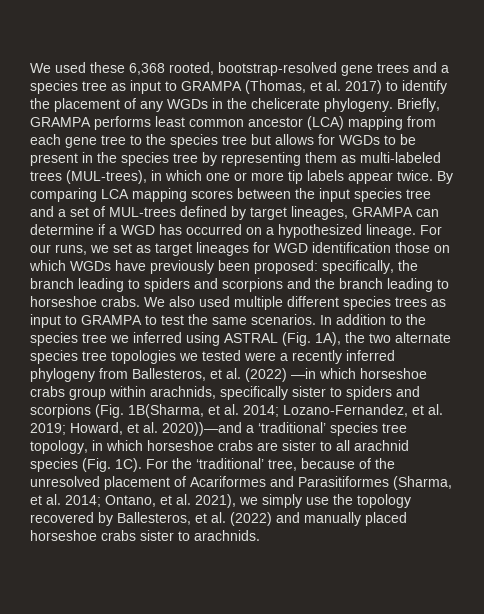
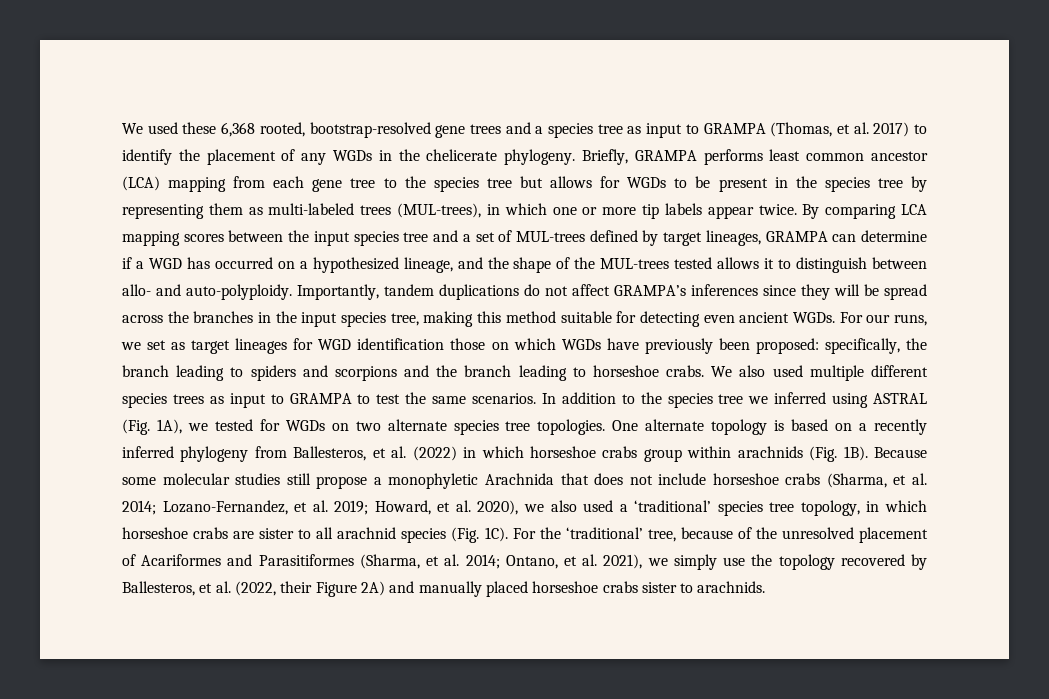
- By comparing LCA mapping scores between the input species tree and a set of MUL-trees defined by target lineages, GRAMPA can determine if a WGD has occurred on a hypothesized lineage.
+ By comparing LCA mapping scores between the input species tree and a set of MUL-trees defined by target lineages, GRAMPA can determine if a WGD has occurred on a hypothesized lineage, and the shape of the MUL-trees tested allows it to distinguish between allo- and auto-polyploidy. Importantly, tandem duplications do not affect GRAMPA’s inferences since they will be spread across the branches in the input species tree, making this method suitable for detecting even ancient WGDs.
- In addition to the species tree we inferred using ASTRAL (Fig. 1A), the two alternate species tree topologies we tested were a recently inferred phylogeny from Ballesteros, et al. (2022) —in which horseshoe crabs group within arachnids, specifically sister to spiders and scorpions (Fig. 1B(Sharma, et al. 2014; Lozano-Fernandez, et al. 2019; Howard, et al. 2020))—and a ‘traditional’ species tree topology, in which horseshoe crabs are sister to all arachnid species (Fig. 1C).
+ In addition to the species tree we inferred using ASTRAL (Fig. 1A), we tested for WGDs on two alternate species tree topologies. One alternate topology is based on a recently inferred phylogeny from Ballesteros, et al. (2022) in which horseshoe crabs group within arachnids (Fig. 1B). Because some molecular studies still propose a monophyletic Arachnida that does not include horseshoe crabs (Sharma, et al. 2014; Lozano-Fernandez, et al. 2019; Howard, et al. 2020), we also used a ‘traditional’ species tree topology, in which horseshoe crabs are sister to all arachnid species (Fig. 1C).
- For the ‘traditional’ tree, because of the unresolved placement of Acariformes and Parasitiformes (Sharma, et al. 2014; Ontano, et al. 2021), we simply use the topology recovered by Ballesteros, et al. (2022) and manually placed horseshoe crabs sister to arachnids.
+ For the ‘traditional’ tree, because of the unresolved placement of Acariformes and Parasitiformes (Sharma, et al. 2014; Ontano, et al. 2021), we simply use the topology recovered by Ballesteros, et al. (2022, their Figure 2A) and manually placed horseshoe crabs sister to arachnids.

